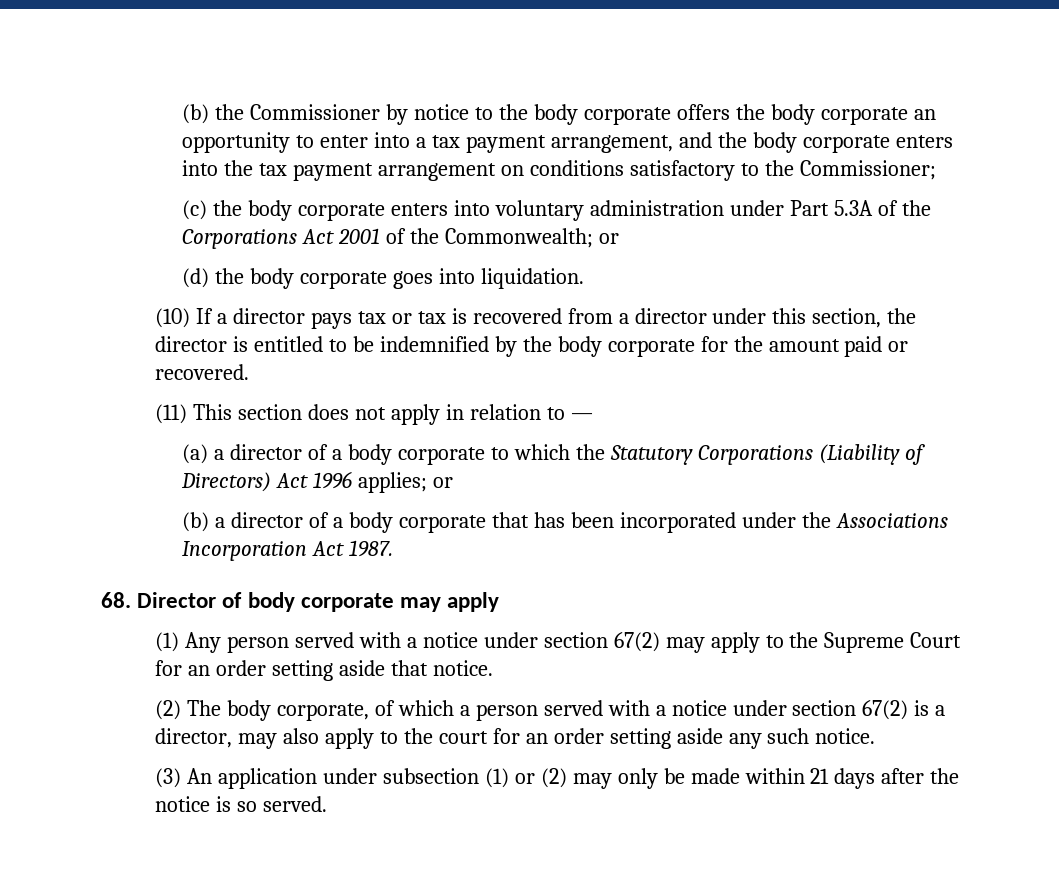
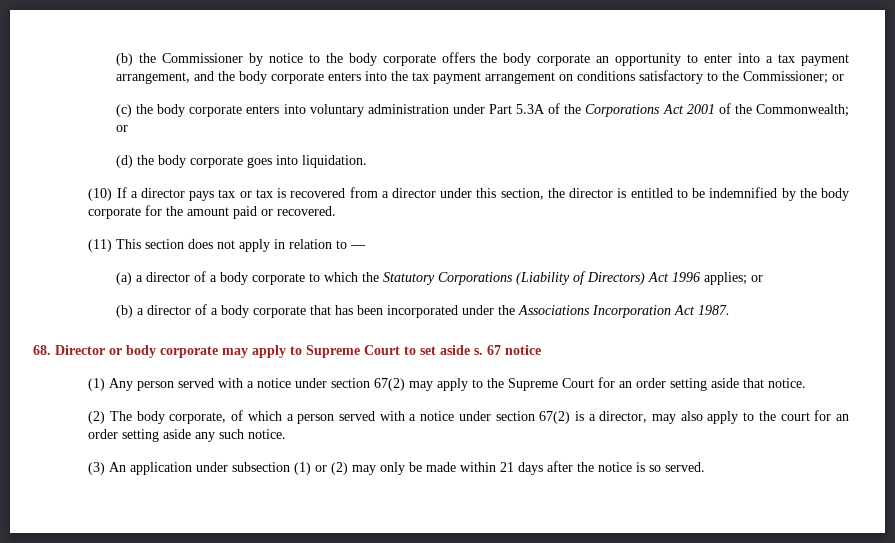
- (b) the Commissioner by notice to the body corporate offers the body corporate an opportunity to enter into a tax payment arrangement, and the body corporate enters into the tax payment arrangement on conditions satisfactory to the Commissioner;
+ (b) the Commissioner by notice to the body corporate offers the body corporate an opportunity to enter into a tax payment arrangement, and the body corporate enters into the tax payment arrangement on conditions satisfactory to the Commissioner; or
- 68. Director of body corporate may apply
+ 68. Director or body corporate may apply to Supreme Court to set aside s. 67 notice

